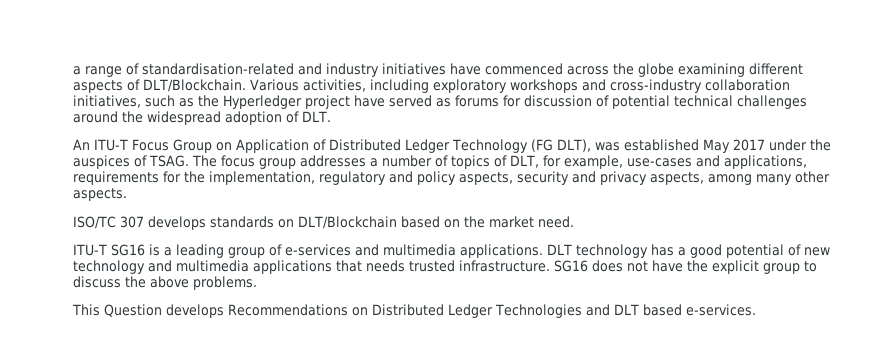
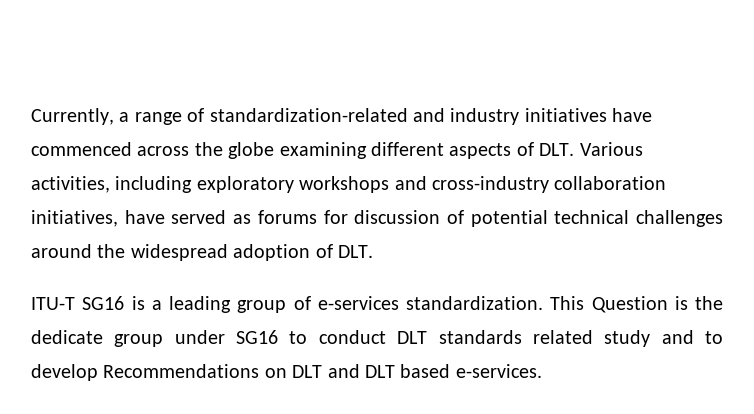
- a range of standardisation-related and industry initiatives have commenced across the globe examining different aspects of DLT/Blockchain. Various activities, including exploratory workshops and cross-industry collaboration initiatives, such as the Hyperledger project have served as forums for discussion of potential technical challenges around the widespread adoption of DLT.
+ Currently, a range of standardization-related and industry initiatives have commenced across the globe examining different aspects of DLT. Various activities, including exploratory workshops and cross-industry collaboration initiatives, have served as forums for discussion of potential technical challenges around the widespread adoption of DLT.
- An ITU-T Focus Group on Application of Distributed Ledger Technology (FG DLT), was established May 2017 under the auspices of TSAG. The focus group addresses a number of topics of DLT, for example, use-cases and applications, requirements for the implementation, regulatory and policy aspects, security and privacy aspects, among many other aspects.
- ISO/TC 307 develops standards on DLT/Blockchain based on the market need.
- ITU-T SG16 is a leading group of e-services and multimedia applications. DLT technology has a good potential of new technology and multimedia applications that needs trusted infrastructure. SG16 does not have the explicit group to discuss the above problems.
- This Question develops Recommendations on Distributed Ledger Technologies and DLT based e-services.
+ ITU-T SG16 is a leading group of e-services standardization. This Question is the dedicate group under SG16 to conduct DLT standards related study and to develop Recommendations on DLT and DLT based e-services.

